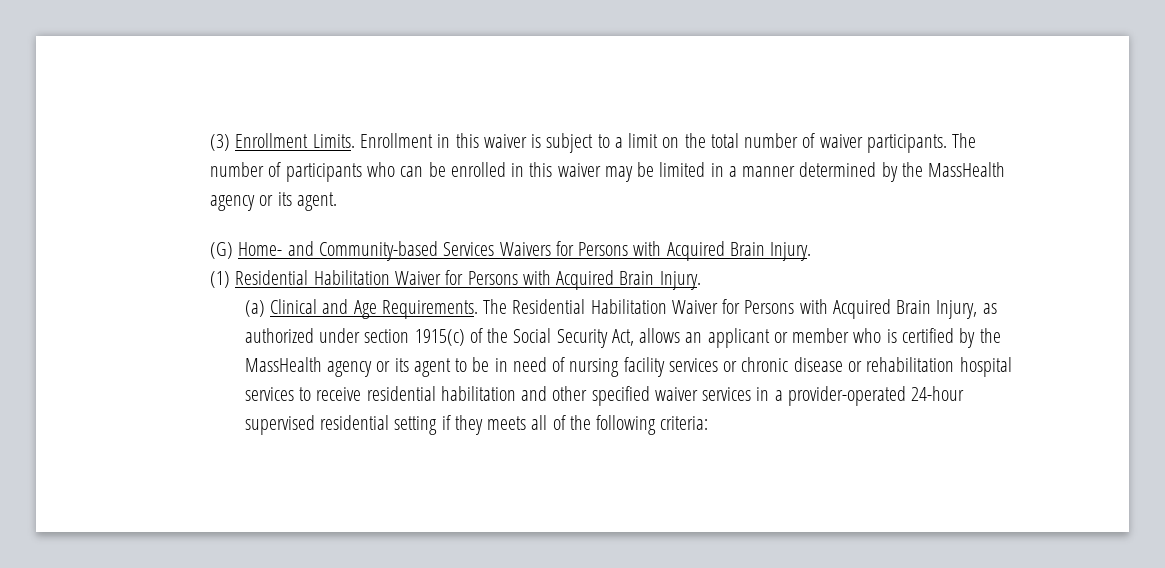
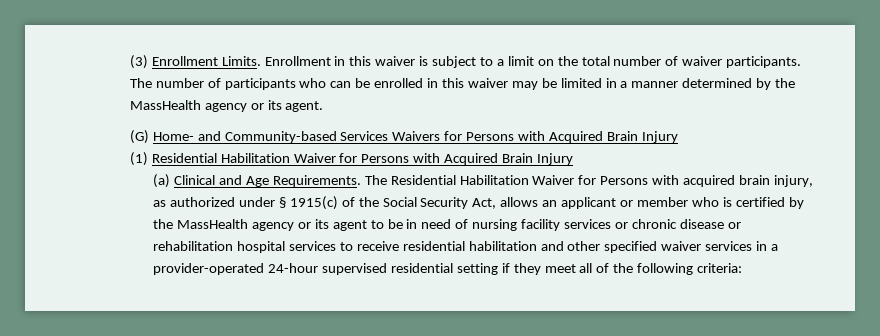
- (G) Home- and Community-based Services Waivers for Persons with Acquired Brain Injury.
+ (G) Home- and Community-based Services Waivers for Persons with Acquired Brain Injury
- (1) Residential Habilitation Waiver for Persons with Acquired Brain Injury.
+ (1) Residential Habilitation Waiver for Persons with Acquired Brain Injury
- The Residential Habilitation Waiver for Persons with Acquired Brain Injury, as authorized under section 1915(c) of the Social Security Act, allows an applicant or member who is certified by the MassHealth agency or its agent to be in need of nursing facility services or chronic disease or rehabilitation hospital services to receive residential habilitation and other specified waiver services in a provider-operated 24-hour supervised residential setting if they meets all of the following criteria:
+ The Residential Habilitation Waiver for Persons with acquired brain injury, as authorized under § 1915(c) of the Social Security Act, allows an applicant or member who is certified by the MassHealth agency or its agent to be in need of nursing facility services or chronic disease or rehabilitation hospital services to receive residential habilitation and other specified waiver services in a provider-operated 24-hour supervised residential setting if they meet all of the following criteria:

